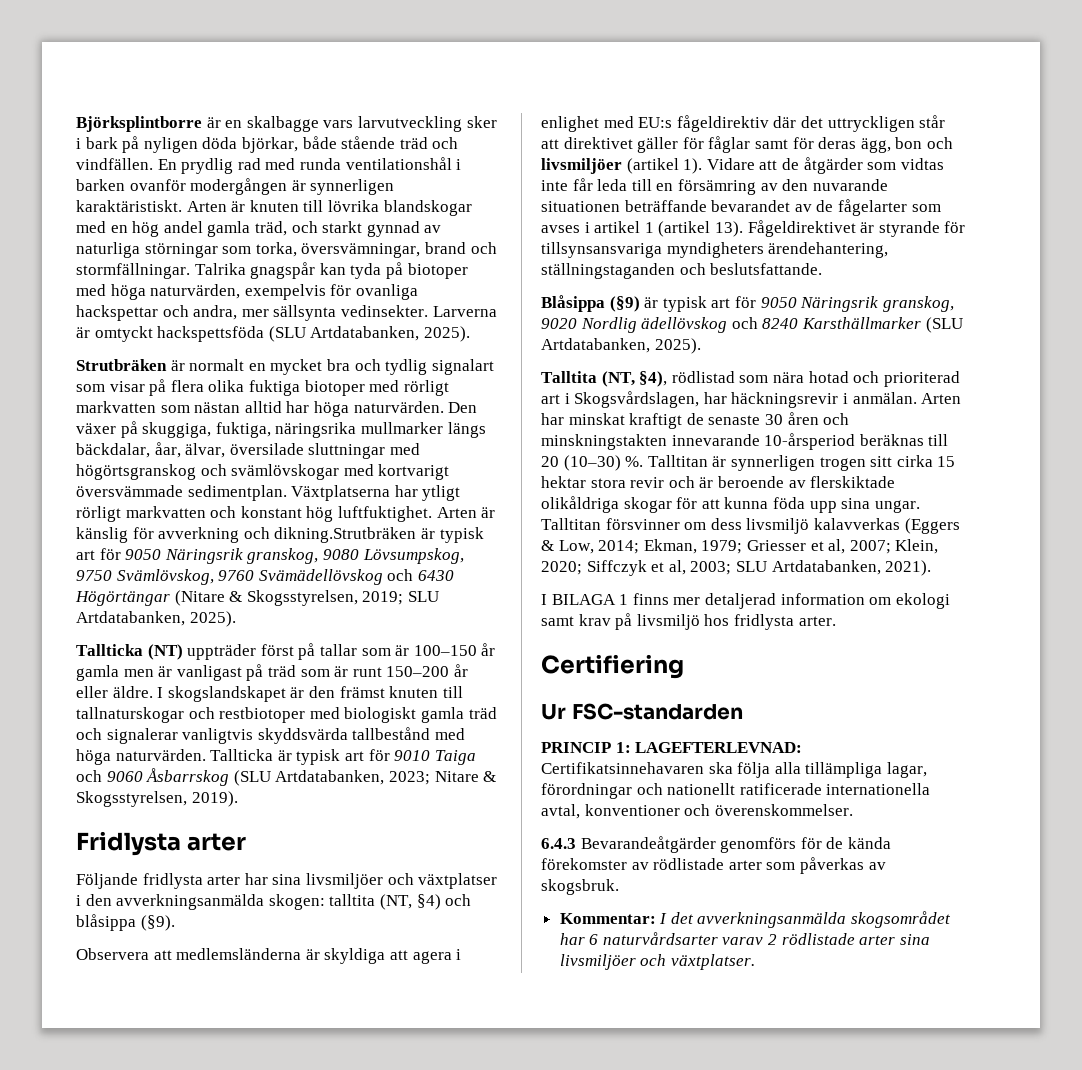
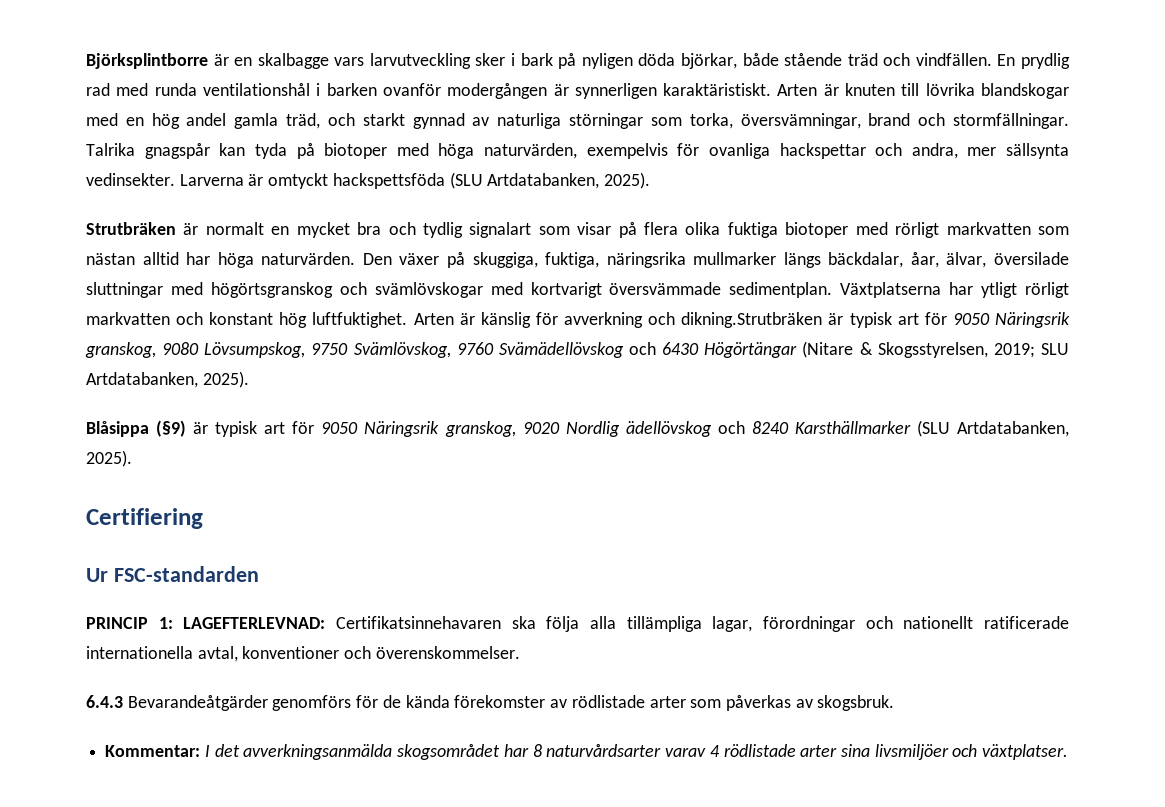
- Tallticka (NT) uppträder först på tallar som är 100–150 år gamla men är vanligast på träd som är runt 150–200 år eller äldre. I skogslandskapet är den främst knuten till tallnaturskogar och restbiotoper med biologiskt gamla träd och signalerar vanligtvis skyddsvärda tallbestånd med höga naturvärden. Tallticka är typisk art för 9010 Taiga och 9060 Åsbarrskog (SLU Artdatabanken, 2023; Nitare & Skogsstyrelsen, 2019).
- Fridlysta arter
- Följande fridlysta arter har sina livsmiljöer och växtplatser i den avverkningsanmälda skogen: talltita (NT, §4) och blåsippa (§9).
- Observera att medlemsländerna är skyldiga att agera i enlighet med EU:s fågeldirektiv där det uttryckligen står att direktivet gäller för fåglar samt för deras ägg, bon och livsmiljöer (artikel 1). Vidare att de åtgärder som vidtas inte får leda till en försämring av den nuvarande situationen beträffande bevarandet av de fågelarter som avses i artikel 1 (artikel 13). Fågeldirektivet är styrande för tillsynsansvariga myndigheters ärendehantering, ställningstaganden och beslutsfattande.
- Talltita (NT, §4), rödlistad som nära hotad och prioriterad art i Skogsvårdslagen, har häckningsrevir i anmälan. Arten har minskat kraftigt de senaste 30 åren och minskningstakten innevarande 10-årsperiod beräknas till 20 (10–30) %. Talltitan är synnerligen trogen sitt cirka 15 hektar stora revir och är beroende av flerskiktade olikåldriga skogar för att kunna föda upp sina ungar. Talltitan försvinner om dess livsmiljö kalavverkas (Eggers & Low, 2014; Ekman, 1979; Griesser et al, 2007; Klein, 2020; Siffczyk et al, 2003; SLU Artdatabanken, 2021).
- I BILAGA 1 finns mer detaljerad information om ekologi samt krav på livsmiljö hos fridlysta arter.
- Kommentar: I det avverkningsanmälda skogsområdet har 6 naturvårdsarter varav 2 rödlistade arter sina livsmiljöer och växtplatser.
+ Kommentar: I det avverkningsanmälda skogsområdet har 8 naturvårdsarter varav 4 rödlistade arter sina livsmiljöer och växtplatser.

